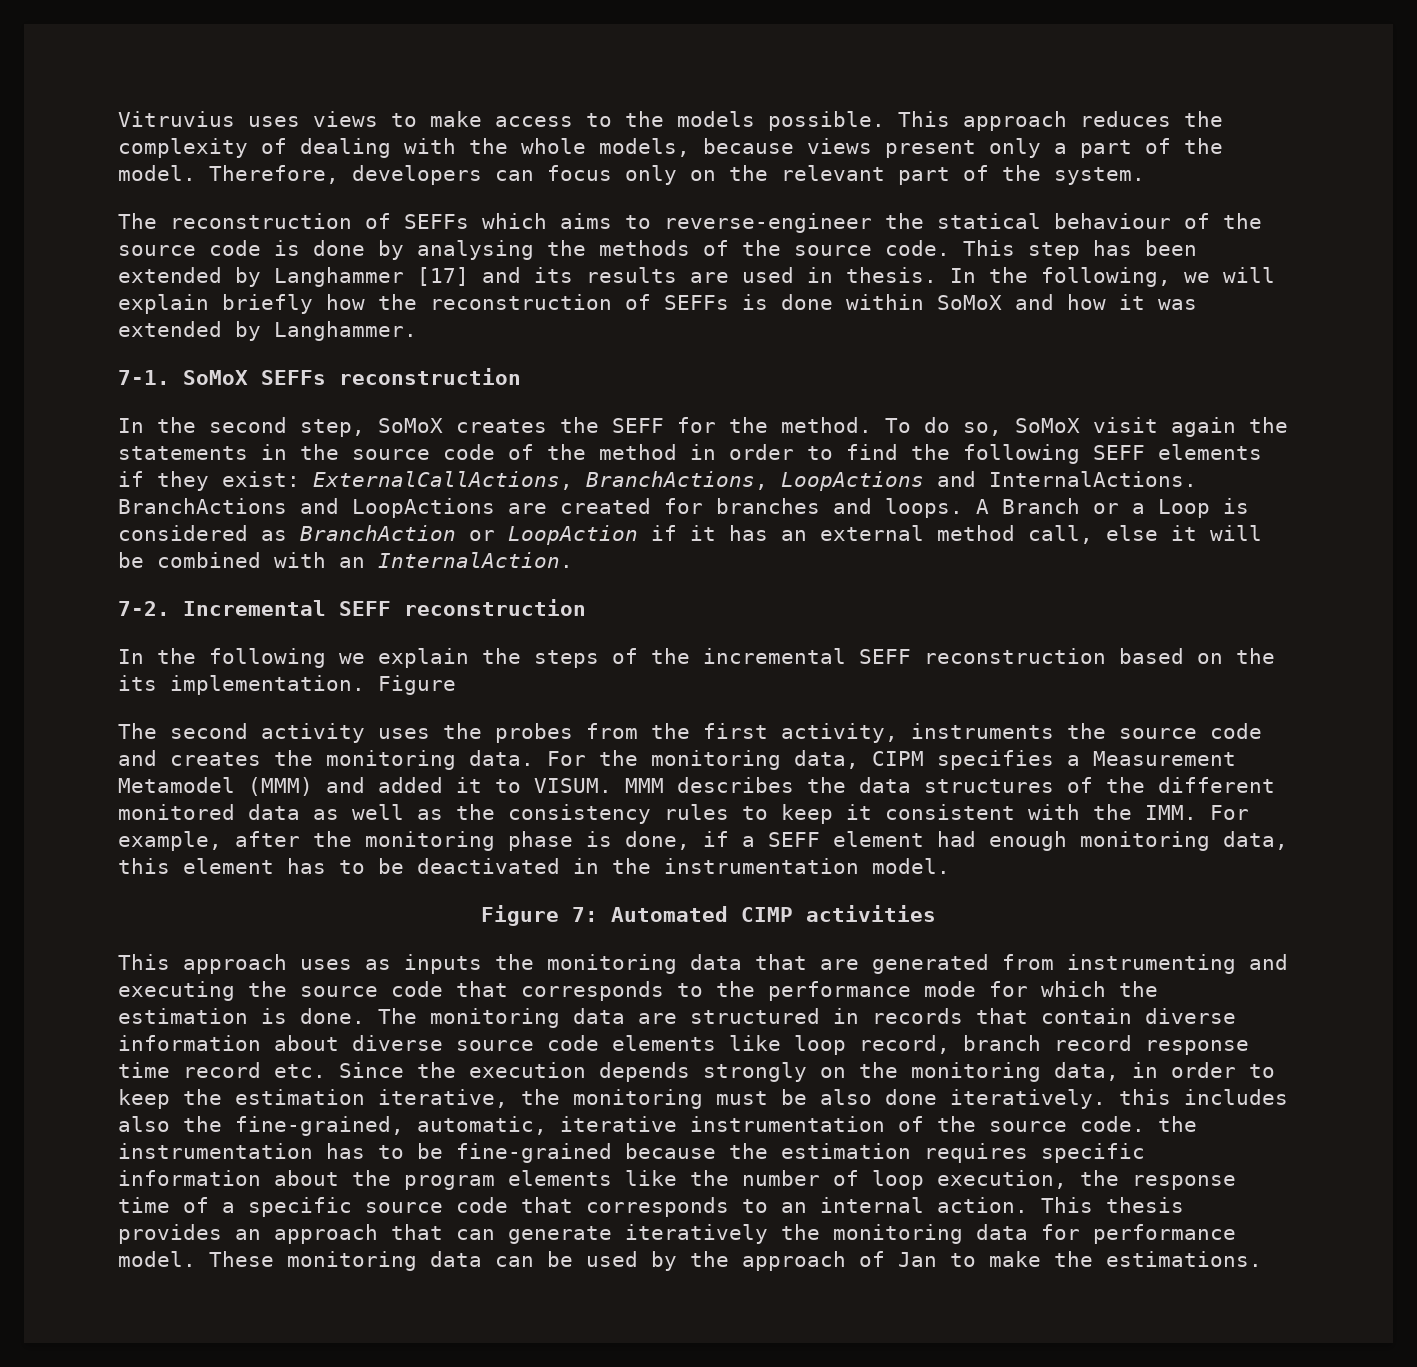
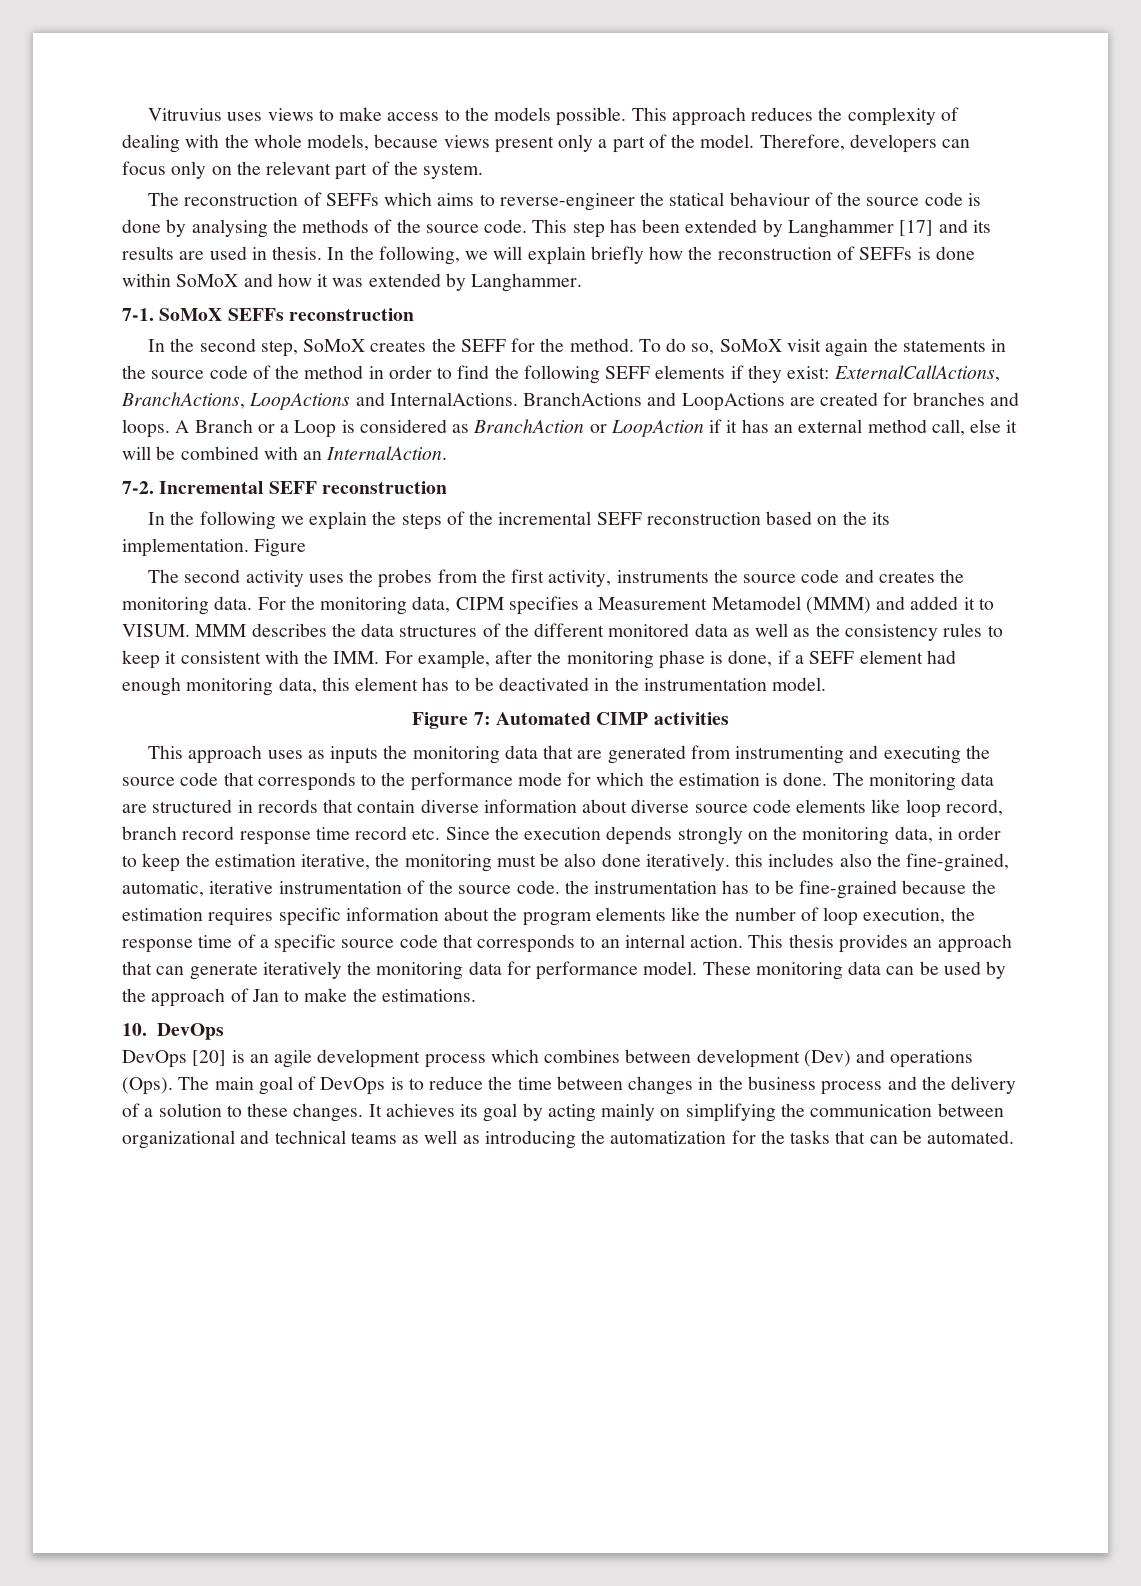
+ 10. DevOps
+ DevOps [20] is an agile development process which combines between development (Dev) and operations (Ops). The main goal of DevOps is to reduce the time between changes in the business process and the delivery of a solution to these changes. It achieves its goal by acting mainly on simplifying the communication between organizational and technical teams as well as introducing the automatization for the tasks that can be automated.

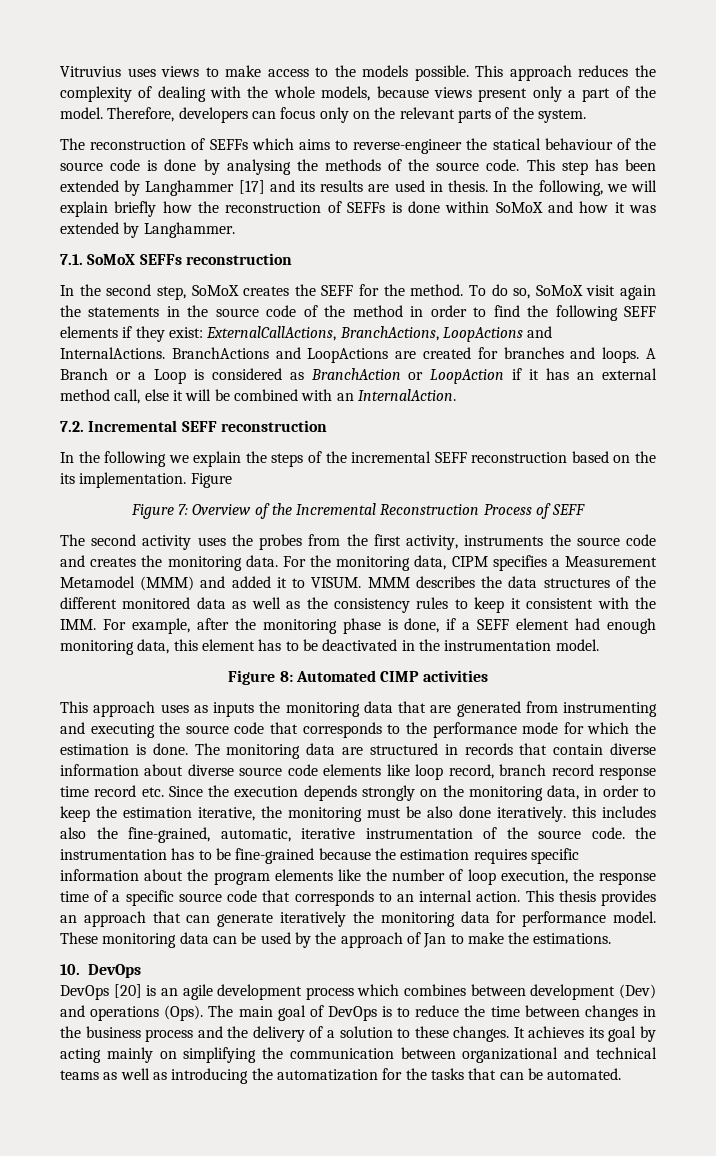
- Therefore, developers can focus only on the relevant part of the system.
+ Therefore, developers can focus only on the relevant parts of the system.
- 7-1. SoMoX SEFFs reconstruction
+ 7.1. SoMoX SEFFs reconstruction
- 7-2. Incremental SEFF reconstruction
+ 7.2. Incremental SEFF reconstruction
+ Figure 7: Overview of the Incremental Reconstruction Process of SEFF
- Figure 7: Automated CIMP activities
+ Figure 8: Automated CIMP activities

